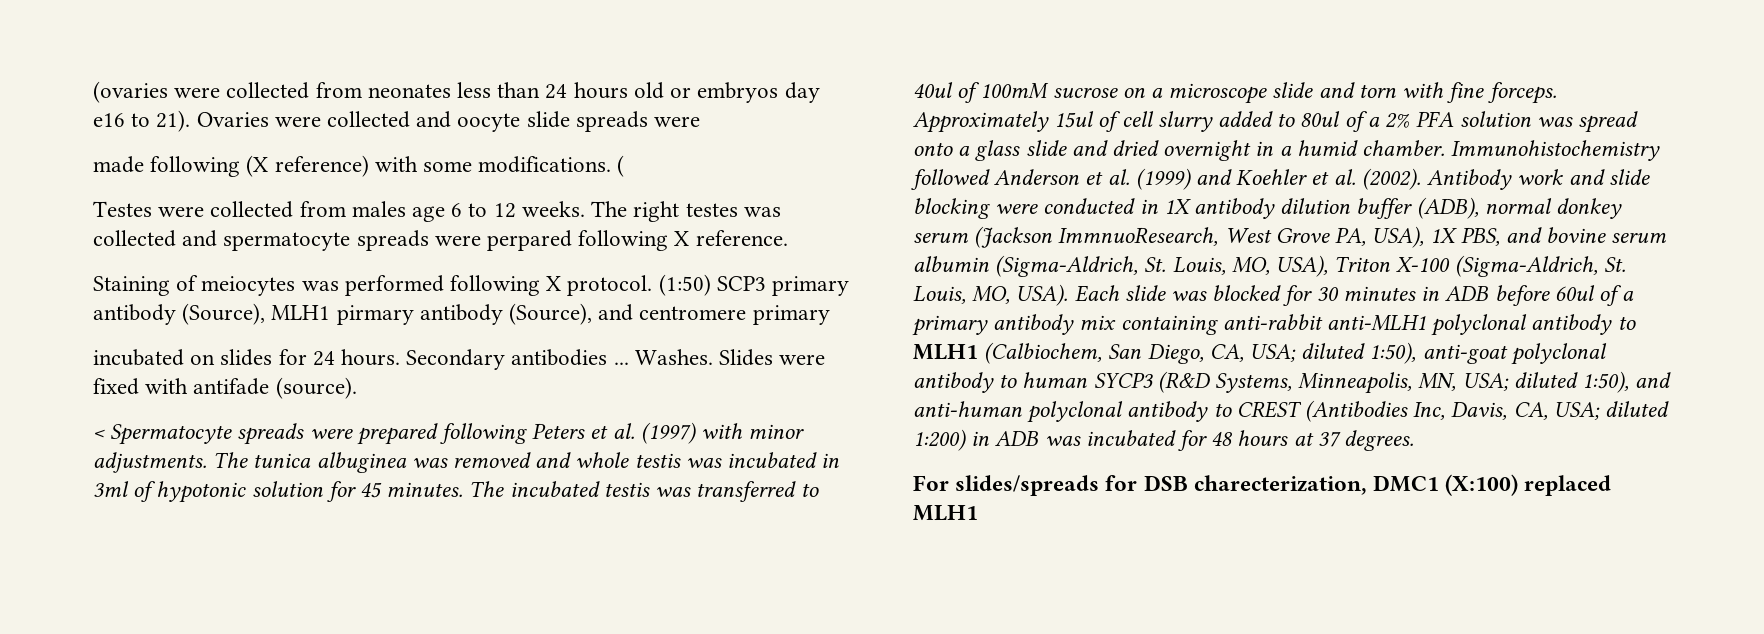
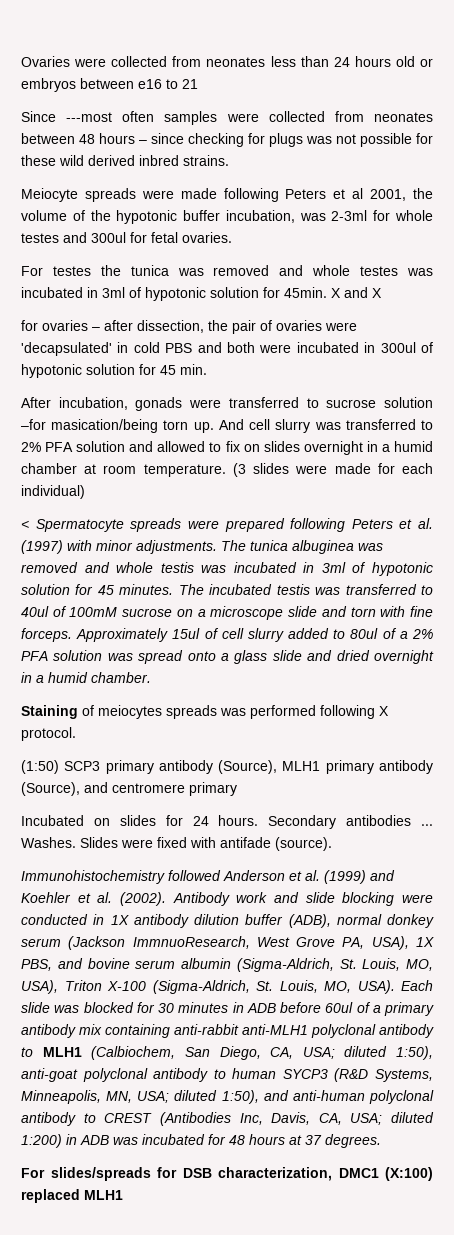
- (ovaries were collected from neonates less than 24 hours old or embryos day e16 to 21). Ovaries were collected and oocyte slide spreads were
- made following (X reference) with some modifications. (
- Testes were collected from males age 6 to 12 weeks. The right testes was collected and spermatocyte spreads were perpared following X reference.
- Staining of meiocytes was performed following X protocol. (1:50) SCP3 primary antibody (Source), MLH1 pirmary antibody (Source), and centromere primary
- incubated on slides for 24 hours. Secondary antibodies ... Washes. Slides were fixed with antifade (source).
+ Ovaries were collected from neonates less than 24 hours old or embryos between e16 to 21
+ Since ---most often samples were collected from neonates between 48 hours – since checking for plugs was not possible for these wild derived inbred strains.
+ Meiocyte spreads were made following Peters et al 2001, the volume of the hypotonic buffer incubation, was 2-3ml for whole testes and 300ul for fetal ovaries.
+ For testes the tunica was removed and whole testes was incubated in 3ml of hypotonic solution for 45min. X and X
+ for ovaries – after dissection, the pair of ovaries were 'decapsulated' in cold PBS and both were incubated in 300ul of hypotonic solution for 45 min.
+ After incubation, gonads were transferred to sucrose solution –for masication/being torn up. And cell slurry was transferred to 2% PFA solution and allowed to fix on slides overnight in a humid chamber at room temperature. (3 slides were made for each individual)
- Approximately 15ul of cell slurry added to 80ul of a 2% PFA solution was spread onto a glass slide and dried overnight in a humid chamber. Immunohistochemistry followed Anderson et al. (1999) and Koehler et al. (2002).
+ Approximately 15ul of cell slurry added to 80ul of a 2% PFA solution was spread onto a glass slide and dried overnight in a humid chamber.
+ Staining of meiocytes spreads was performed following X protocol.
+ (1:50) SCP3 primary antibody (Source), MLH1 primary antibody (Source), and centromere primary
+ Incubated on slides for 24 hours. Secondary antibodies ... Washes. Slides were fixed with antifade (source).
+ Immunohistochemistry followed Anderson et al. (1999) and Koehler et al. (2002).
- For slides/spreads for DSB charecterization, DMC1 (X:100) replaced MLH1
+ For slides/spreads for DSB characterization, DMC1 (X:100) replaced MLH1

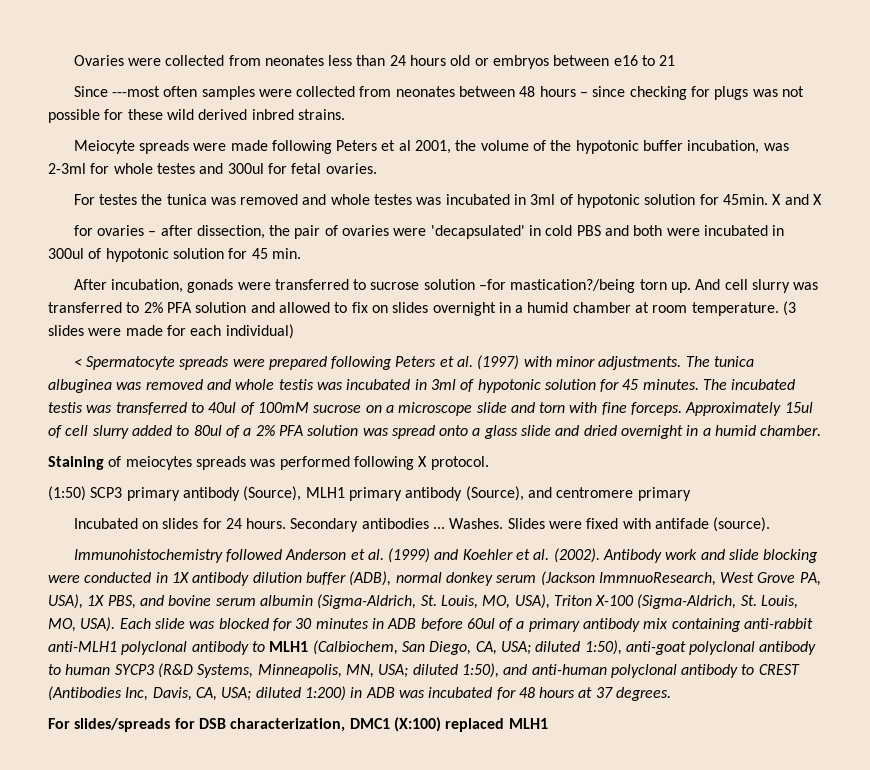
- After incubation, gonads were transferred to sucrose solution –for masication/being torn up.
+ After incubation, gonads were transferred to sucrose solution –for mastication?/being torn up.

